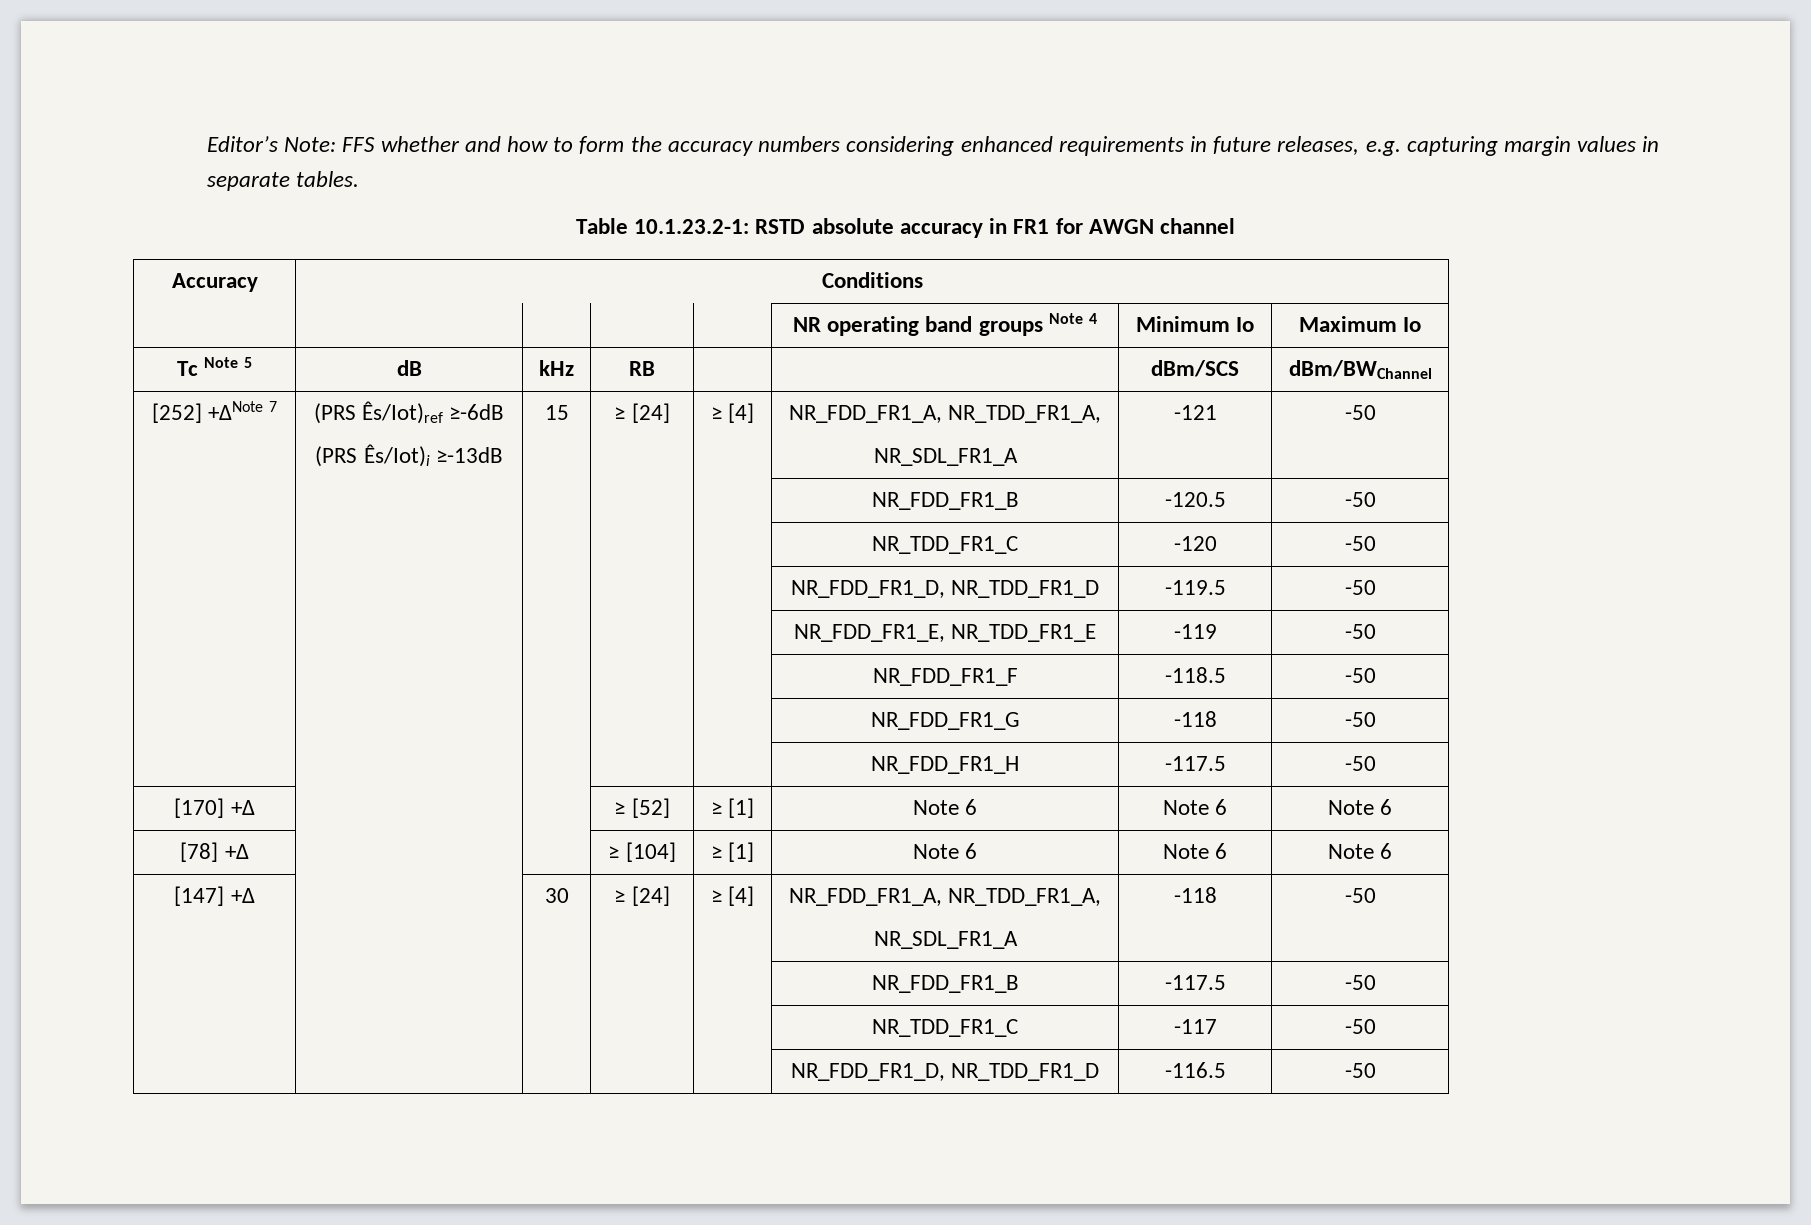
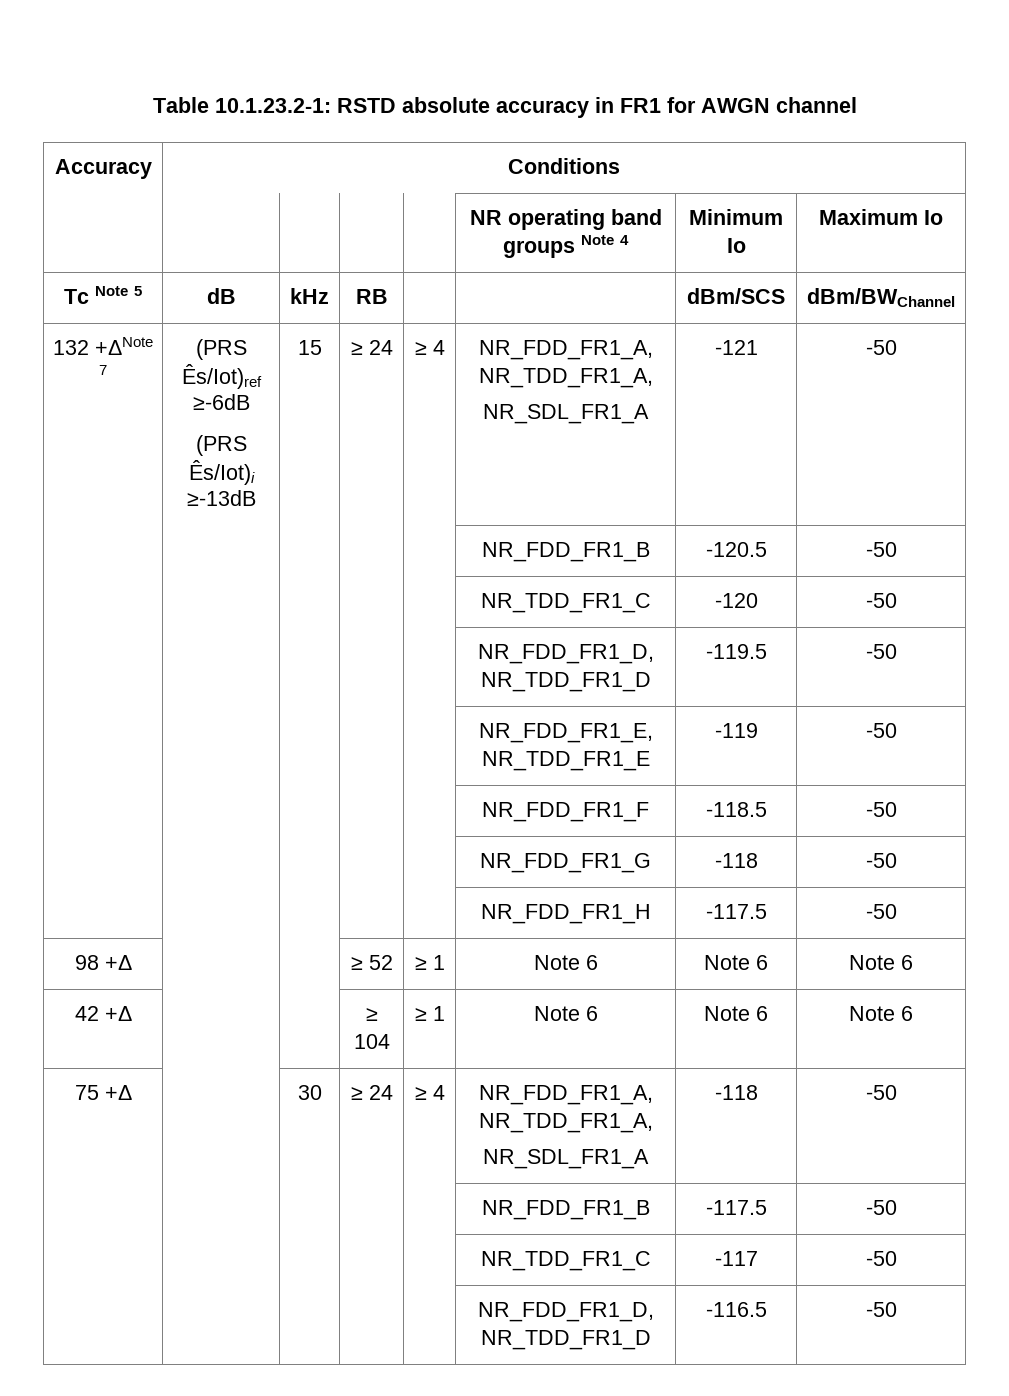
- Editor’s Note: FFS whether and how to form the accuracy numbers considering enhanced requirements in future releases, e.g. capturing margin values in separate tables.
- [252] +ΔNote 7 | (PRS Ês/Iot)ref ≥-6dB
- (PRS Ês/Iot)i ≥-13dB | 15 | ≥ [24] | ≥ [4] | NR_FDD_FR1_A, NR_TDD_FR1_A,
+ 132 +ΔNote 7 | (PRS Ês/Iot)ref ≥-6dB
+ (PRS Ês/Iot)i ≥-13dB | 15 | ≥ 24 | ≥ 4 | NR_FDD_FR1_A, NR_TDD_FR1_A,
- [170] +Δ | | | ≥ [52] | ≥ [1] | Note 6 | Note 6 | Note 6
- [78] +Δ | | | ≥ [104] | ≥ [1] | Note 6 | Note 6 | Note 6
- [147] +Δ | | 30 | ≥ [24] | ≥ [4] | NR_FDD_FR1_A, NR_TDD_FR1_A,
+ 98 +Δ | | | ≥ 52 | ≥ 1 | Note 6 | Note 6 | Note 6
+ 42 +Δ | | | ≥ 104 | ≥ 1 | Note 6 | Note 6 | Note 6
+ 75 +Δ | | 30 | ≥ 24 | ≥ 4 | NR_FDD_FR1_A, NR_TDD_FR1_A,

